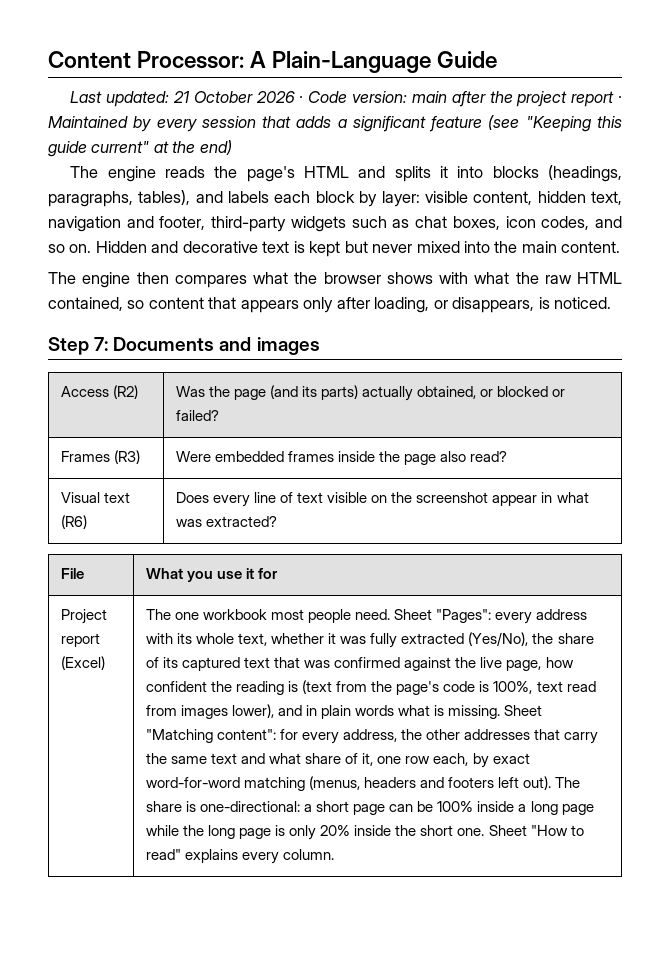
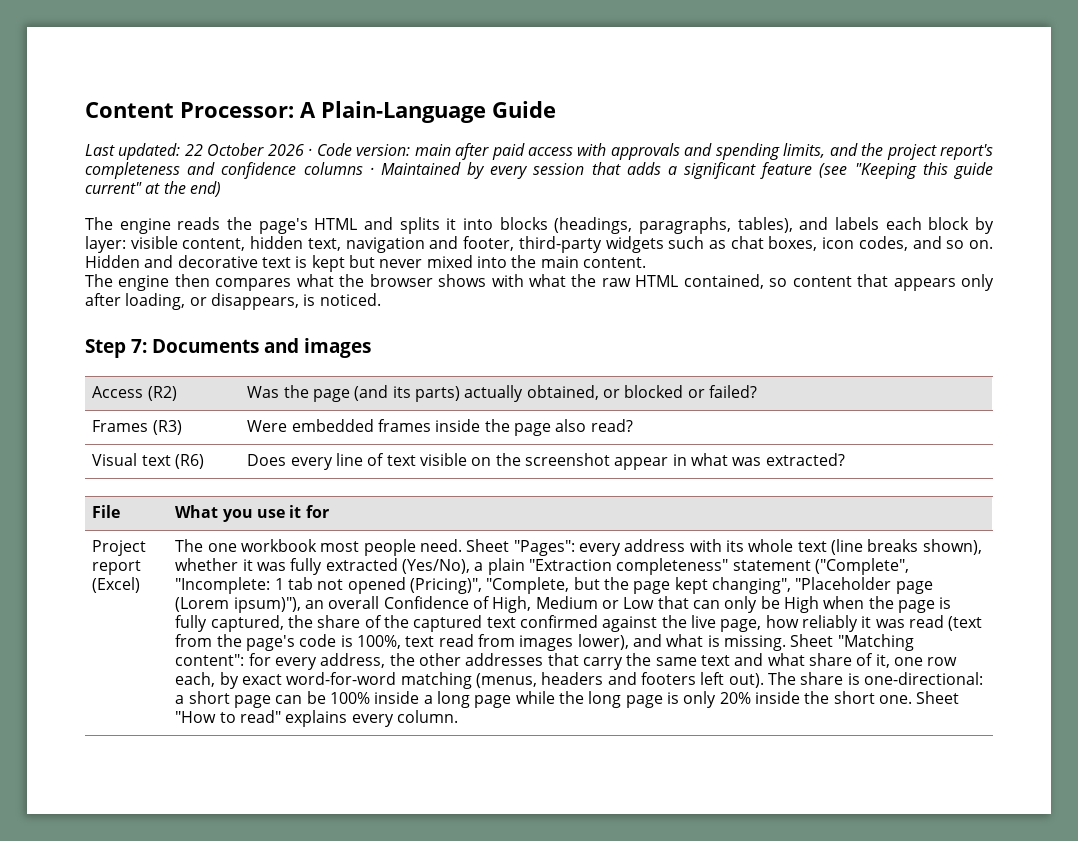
- Last updated: 21 October 2026 · Code version: main after the project report · Maintained by every session that adds a significant feature (see "Keeping this guide current" at the end)
+ Last updated: 22 October 2026 · Code version: main after paid access with approvals and spending limits, and the project report's completeness and confidence columns · Maintained by every session that adds a significant feature (see "Keeping this guide current" at the end)
- Sheet "Pages": every address with its whole text, whether it was fully extracted (Yes/No), the share of its captured text that was confirmed against the live page, how confident the reading is (text from the page's code is 100%, text read from images lower), and in plain words what is missing.
+ Sheet "Pages": every address with its whole text (line breaks shown), whether it was fully extracted (Yes/No), a plain "Extraction completeness" statement ("Complete", "Incomplete: 1 tab not opened (Pricing)", "Complete, but the page kept changing", "Placeholder page (Lorem ipsum)"), an overall Confidence of High, Medium or Low that can only be High when the page is fully captured, the share of the captured text confirmed against the live page, how reliably it was read (text from the page's code is 100%, text read from images lower), and what is missing.

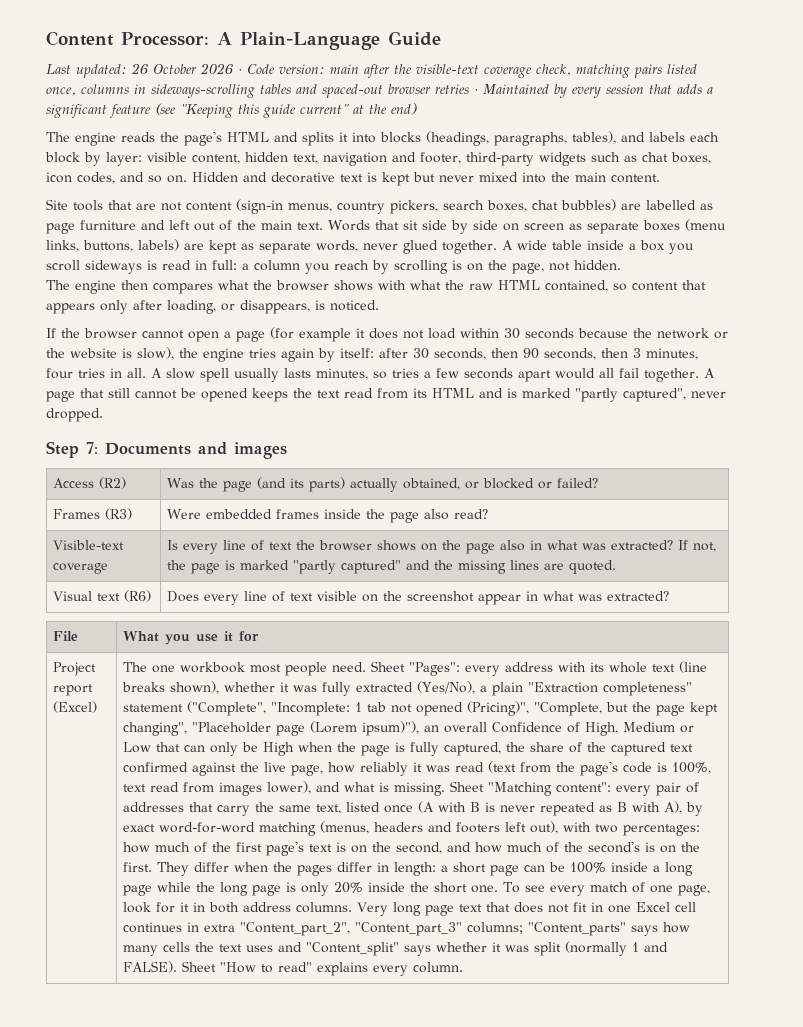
- Last updated: 22 October 2026 · Code version: main after paid access with approvals and spending limits, and the project report's completeness and confidence columns · Maintained by every session that adds a significant feature (see "Keeping this guide current" at the end)
+ Last updated: 26 October 2026 · Code version: main after the visible-text coverage check, matching pairs listed once, columns in sideways-scrolling tables and spaced-out browser retries · Maintained by every session that adds a significant feature (see "Keeping this guide current" at the end)
+ Site tools that are not content (sign-in menus, country pickers, search boxes, chat bubbles) are labelled as page furniture and left out of the main text. Words that sit side by side on screen as separate boxes (menu links, buttons, labels) are kept as separate words, never glued together. A wide table inside a box you scroll sideways is read in full: a column you reach by scrolling is on the page, not hidden.
+ If the browser cannot open a page (for example it does not load within 30 seconds because the network or the website is slow), the engine tries again by itself: after 30 seconds, then 90 seconds, then 3 minutes, four tries in all. A slow spell usually lasts minutes, so tries a few seconds apart would all fail together. A page that still cannot be opened keeps the text read from its HTML and is marked "partly captured", never dropped.
+ Visible-text coverage | Is every line of text the browser shows on the page also in what was extracted? If not, the page is marked "partly captured" and the missing lines are quoted.
- Sheet "Matching content": for every address, the other addresses that carry the same text and what share of it, one row each, by exact word-for-word matching (menus, headers and footers left out). The share is one-directional: a short page can be 100% inside a long page while the long page is only 20% inside the short one.
+ Sheet "Matching content": every pair of addresses that carry the same text, listed once (A with B is never repeated as B with A), by exact word-for-word matching (menus, headers and footers left out), with two percentages: how much of the first page's text is on the second, and how much of the second's is on the first. They differ when the pages differ in length: a short page can be 100% inside a long page while the long page is only 20% inside the short one.
+ To see every match of one page, look for it in both address columns. Very long page text that does not fit in one Excel cell continues in extra "Content_part_2", "Content_part_3" columns; "Content_parts" says how many cells the text uses and "Content_split" says whether it was split (normally 1 and FALSE).

